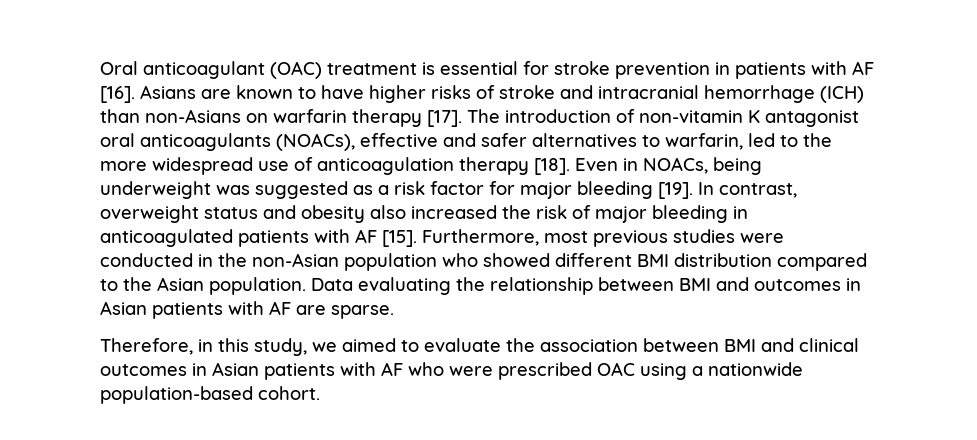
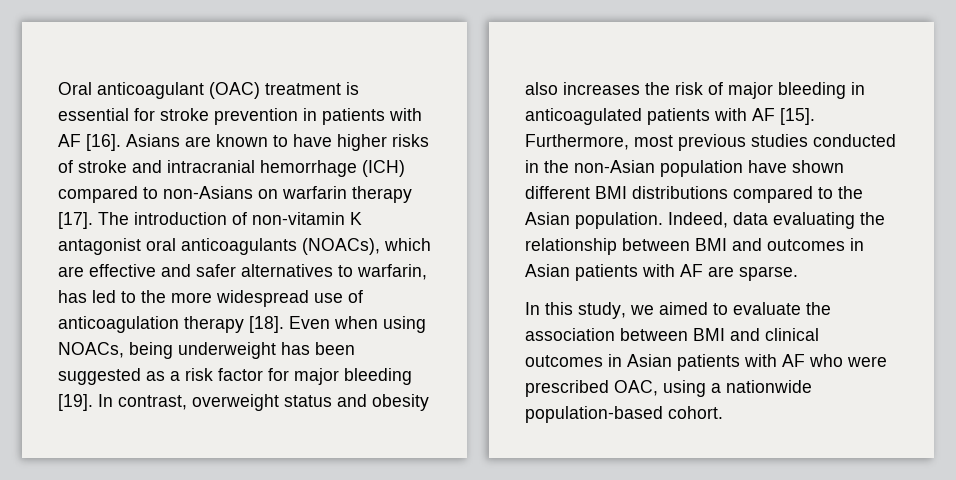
- Asians are known to have higher risks of stroke and intracranial hemorrhage (ICH) than non-Asians on warfarin therapy [17].
+ Asians are known to have higher risks of stroke and intracranial hemorrhage (ICH) compared to non-Asians on warfarin therapy [17].
- The introduction of non-vitamin K antagonist oral anticoagulants (NOACs), effective and safer alternatives to warfarin, led to the more widespread use of anticoagulation therapy [18].
+ The introduction of non-vitamin K antagonist oral anticoagulants (NOACs), which are effective and safer alternatives to warfarin, has led to the more widespread use of anticoagulation therapy [18].
- Even in NOACs, being underweight was suggested as a risk factor for major bleeding [19].
+ Even when using NOACs, being underweight has been suggested as a risk factor for major bleeding [19].
- In contrast, overweight status and obesity also increased the risk of major bleeding in anticoagulated patients with AF [15].
+ In contrast, overweight status and obesity also increases the risk of major bleeding in anticoagulated patients with AF [15].
- Furthermore, most previous studies were conducted in the non-Asian population who showed different BMI distribution compared to the Asian population.
+ Furthermore, most previous studies conducted in the non-Asian population have shown different BMI distributions compared to the Asian population.
- Data evaluating the relationship between BMI and outcomes in Asian patients with AF are sparse.
+ Indeed, data evaluating the relationship between BMI and outcomes in Asian patients with AF are sparse.
- Therefore, in this study, we aimed to evaluate the association between BMI and clinical outcomes in Asian patients with AF who were prescribed OAC using a nationwide population-based cohort.
+ In this study, we aimed to evaluate the association between BMI and clinical outcomes in Asian patients with AF who were prescribed OAC, using a nationwide population-based cohort.

